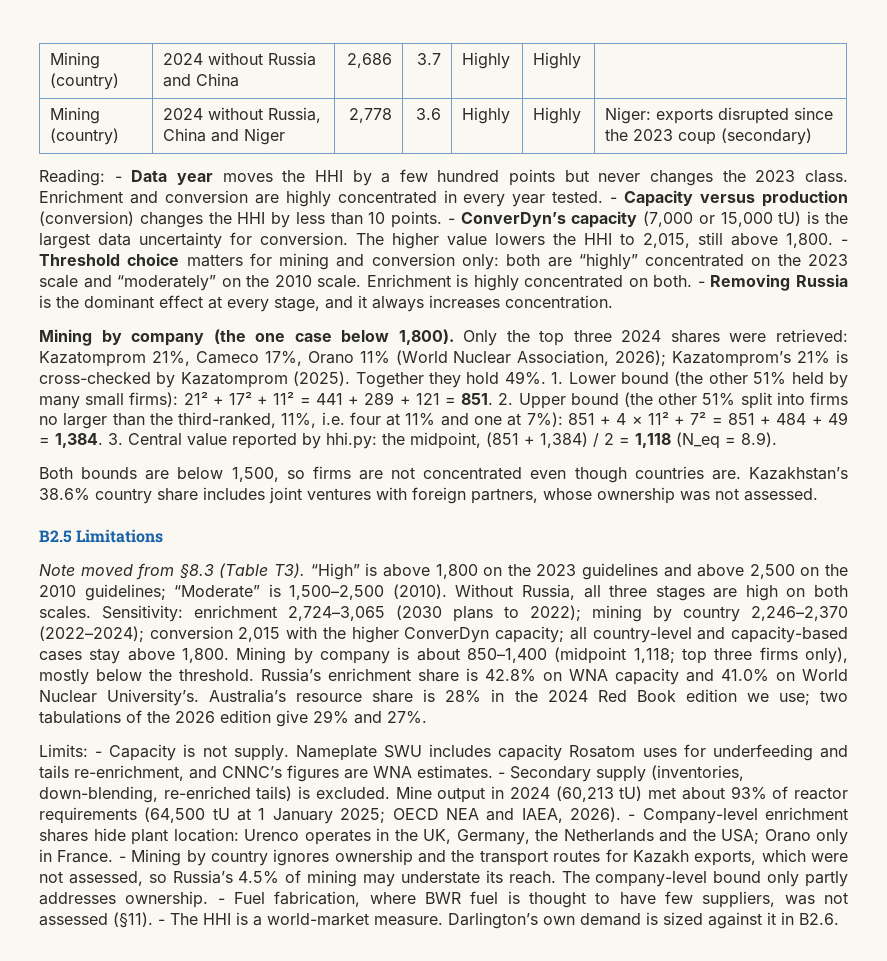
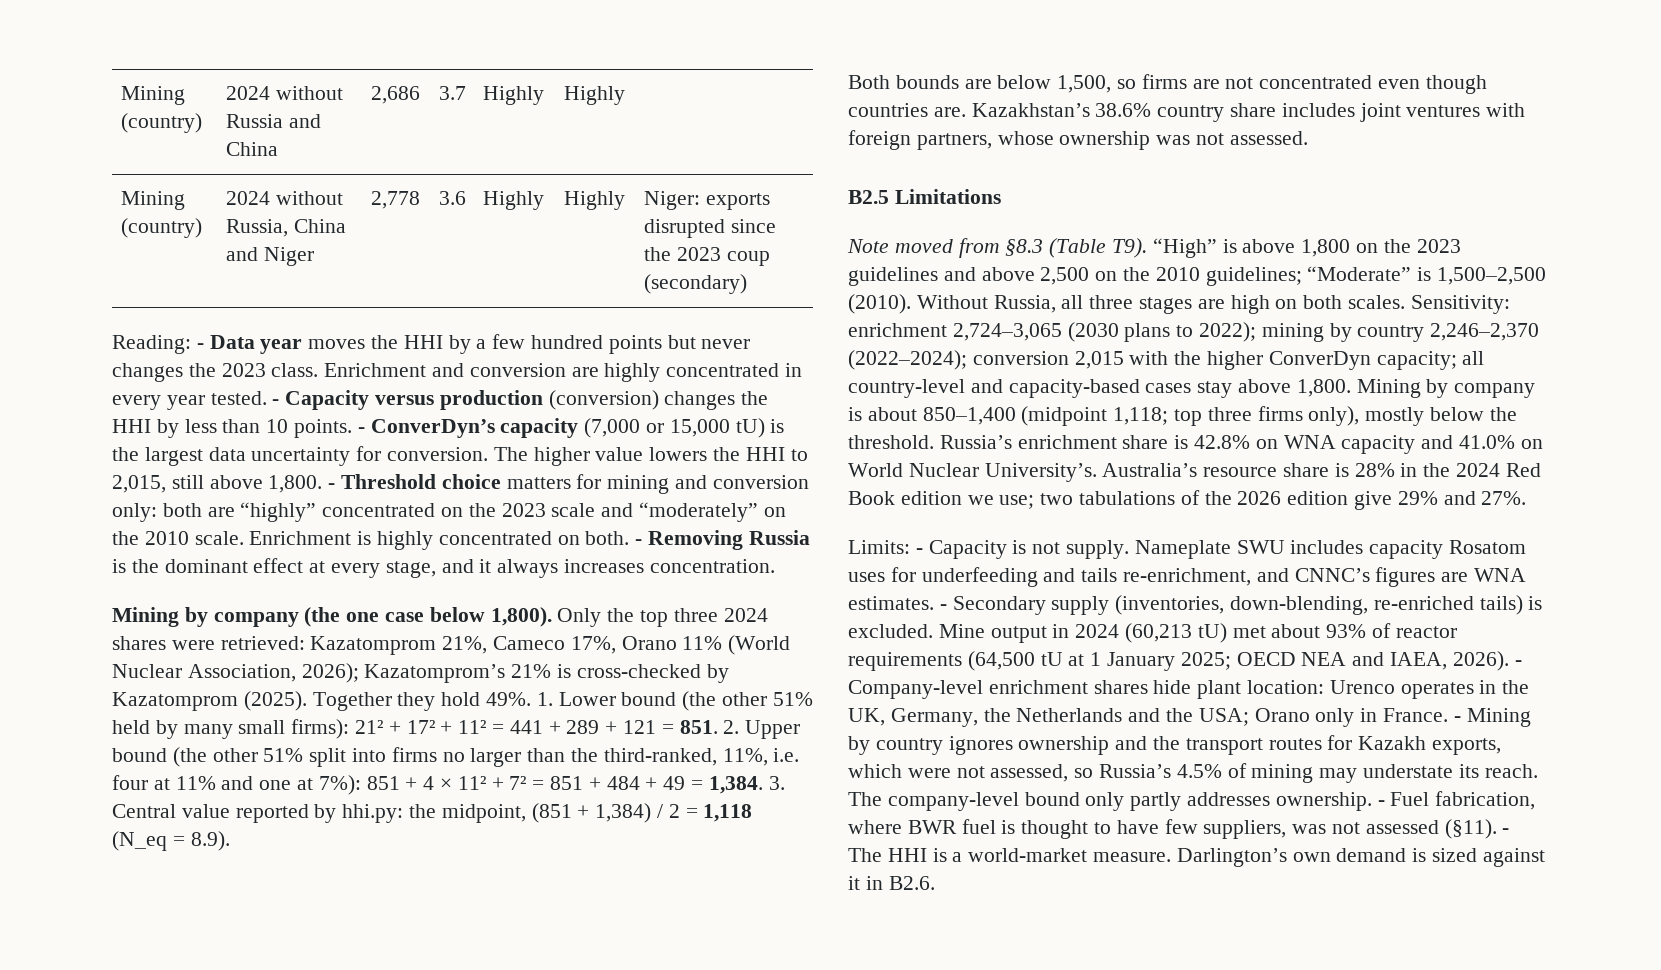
- Note moved from §8.3 (Table T3). “High” is above 1,800 on the 2023 guidelines and above 2,500 on the 2010 guidelines; “Moderate” is 1,500–2,500 (2010).
+ Note moved from §8.3 (Table T9). “High” is above 1,800 on the 2023 guidelines and above 2,500 on the 2010 guidelines; “Moderate” is 1,500–2,500 (2010).

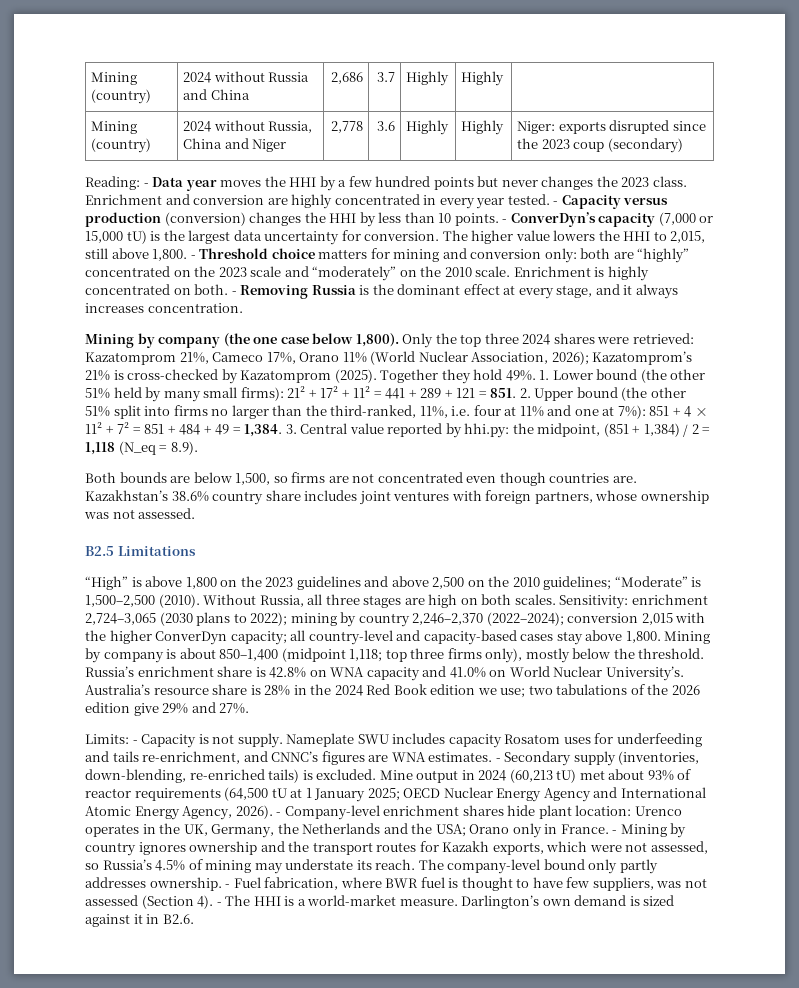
- Note moved from §8.3 (Table T9). “High” is above 1,800 on the 2023 guidelines and above 2,500 on the 2010 guidelines; “Moderate” is 1,500–2,500 (2010).
+ “High” is above 1,800 on the 2023 guidelines and above 2,500 on the 2010 guidelines; “Moderate” is 1,500–2,500 (2010).
- Mine output in 2024 (60,213 tU) met about 93% of reactor requirements (64,500 tU at 1 January 2025; OECD NEA and IAEA, 2026).
+ Mine output in 2024 (60,213 tU) met about 93% of reactor requirements (64,500 tU at 1 January 2025; OECD Nuclear Energy Agency and International Atomic Energy Agency, 2026).
- - Fuel fabrication, where BWR fuel is thought to have few suppliers, was not assessed (§11).
+ - Fuel fabrication, where BWR fuel is thought to have few suppliers, was not assessed (Section 4).

